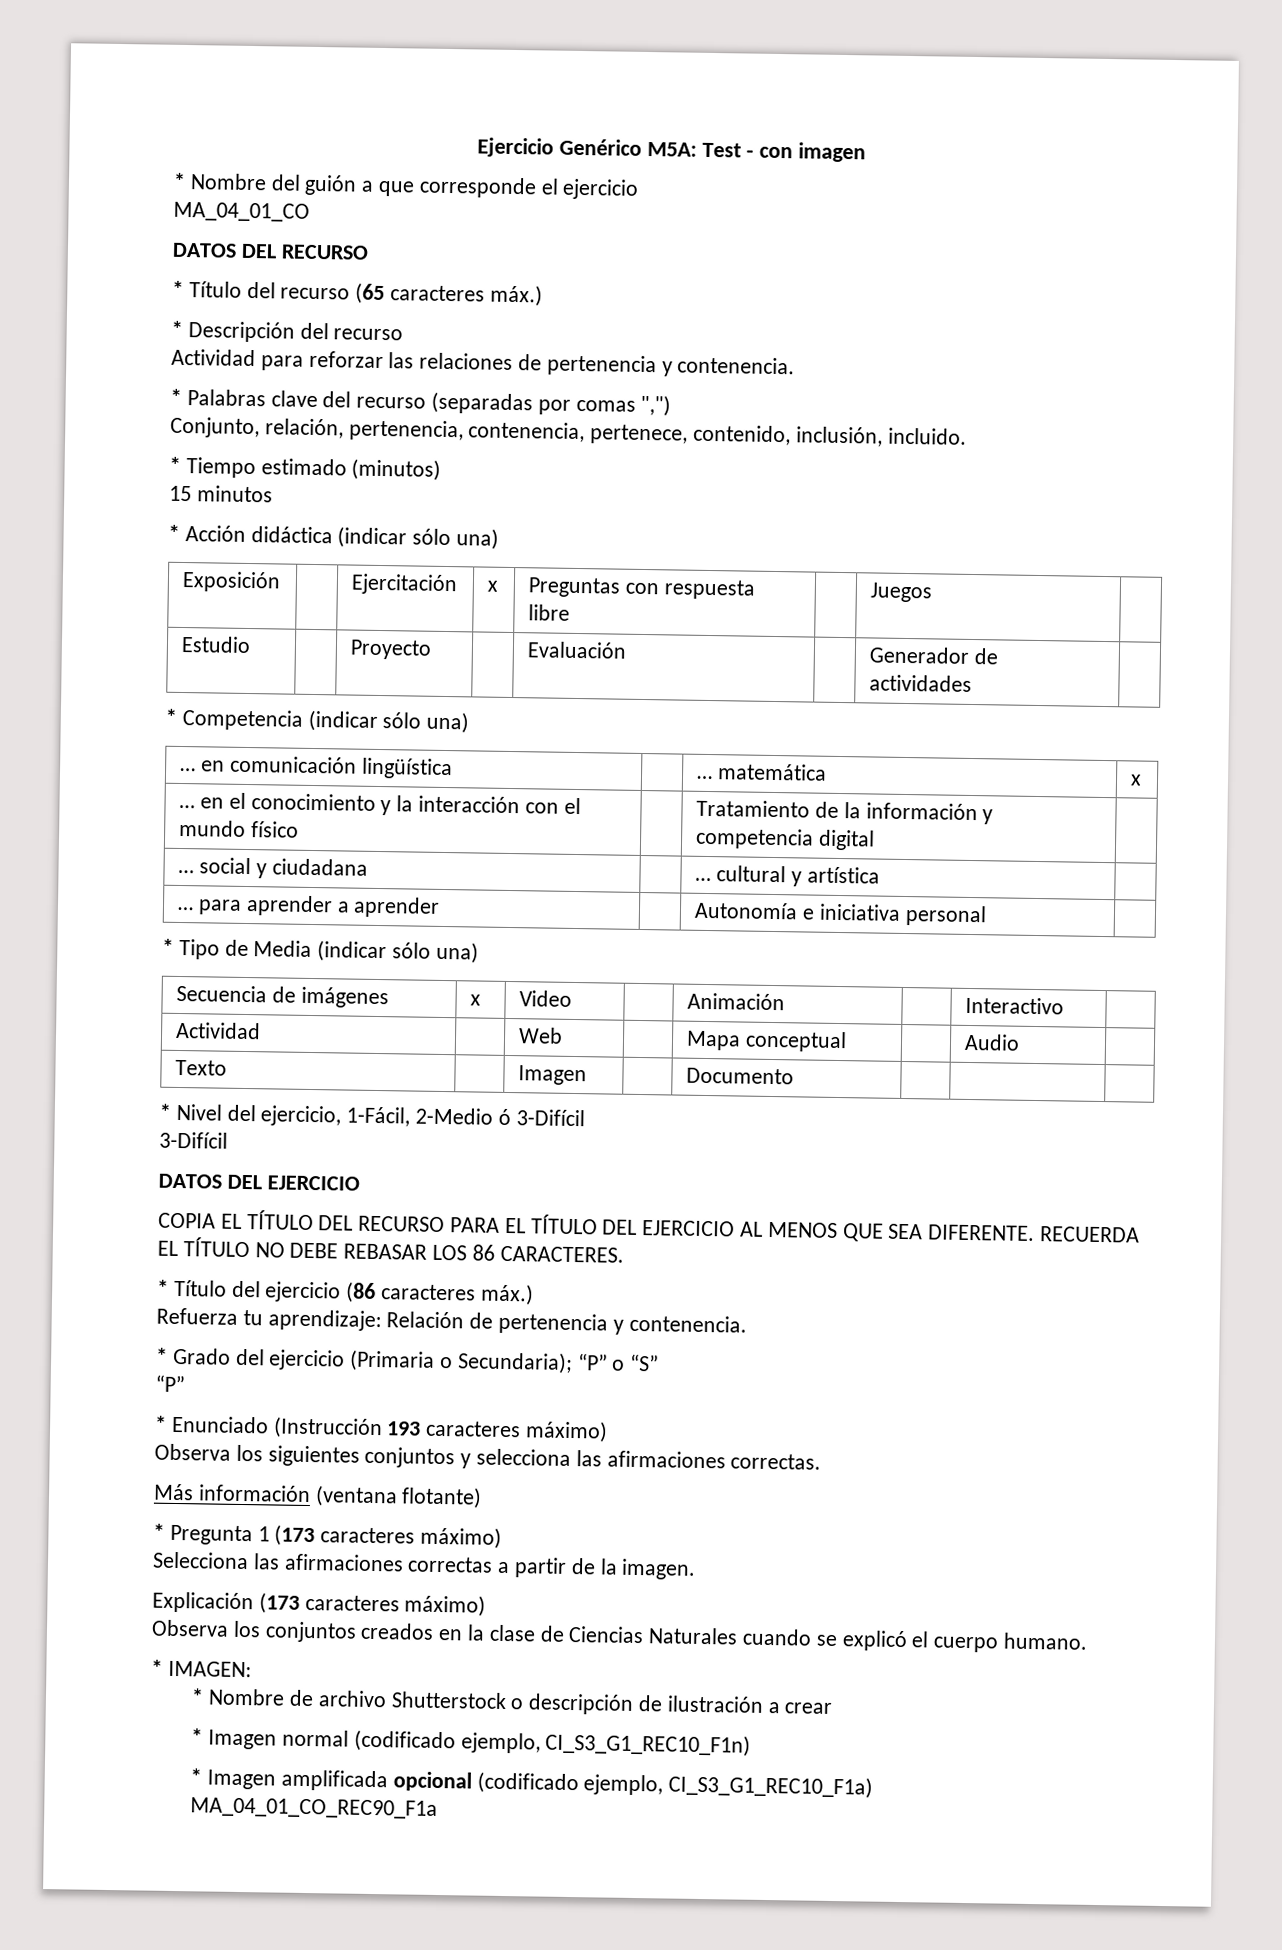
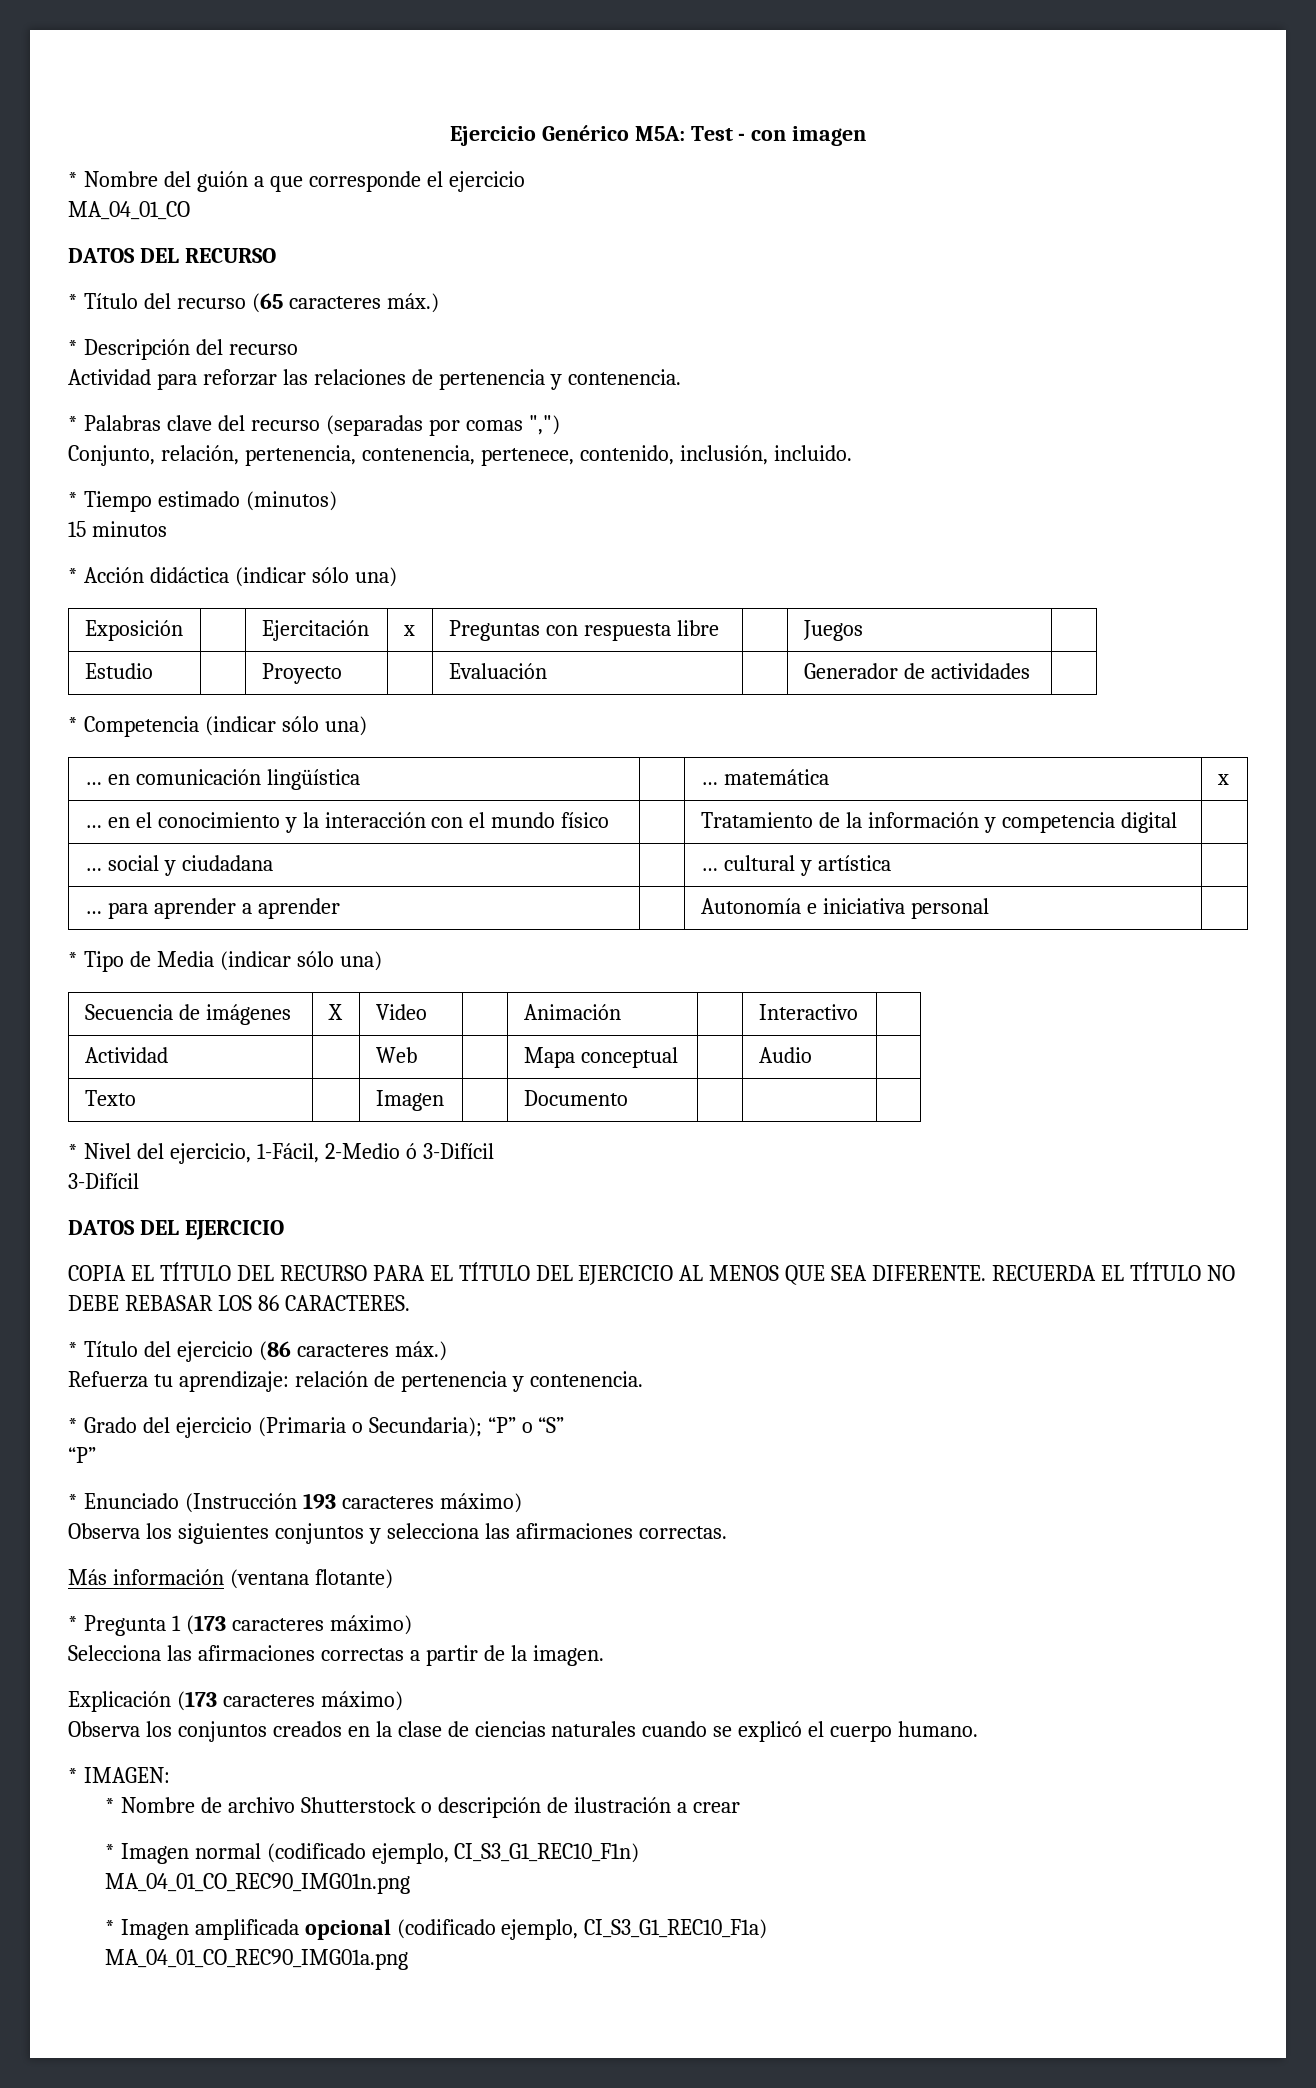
- Secuencia de imágenes | x | Video | | Animación | | Interactivo |
+ Secuencia de imágenes | X | Video | | Animación | | Interactivo |
- Refuerza tu aprendizaje: Relación de pertenencia y contenencia.
+ Refuerza tu aprendizaje: relación de pertenencia y contenencia.
- Observa los conjuntos creados en la clase de Ciencias Naturales cuando se explicó el cuerpo humano.
+ Observa los conjuntos creados en la clase de ciencias naturales cuando se explicó el cuerpo humano.
+ MA_04_01_CO_REC90_IMG01n.png
- MA_04_01_CO_REC90_F1a
+ MA_04_01_CO_REC90_IMG01a.png

